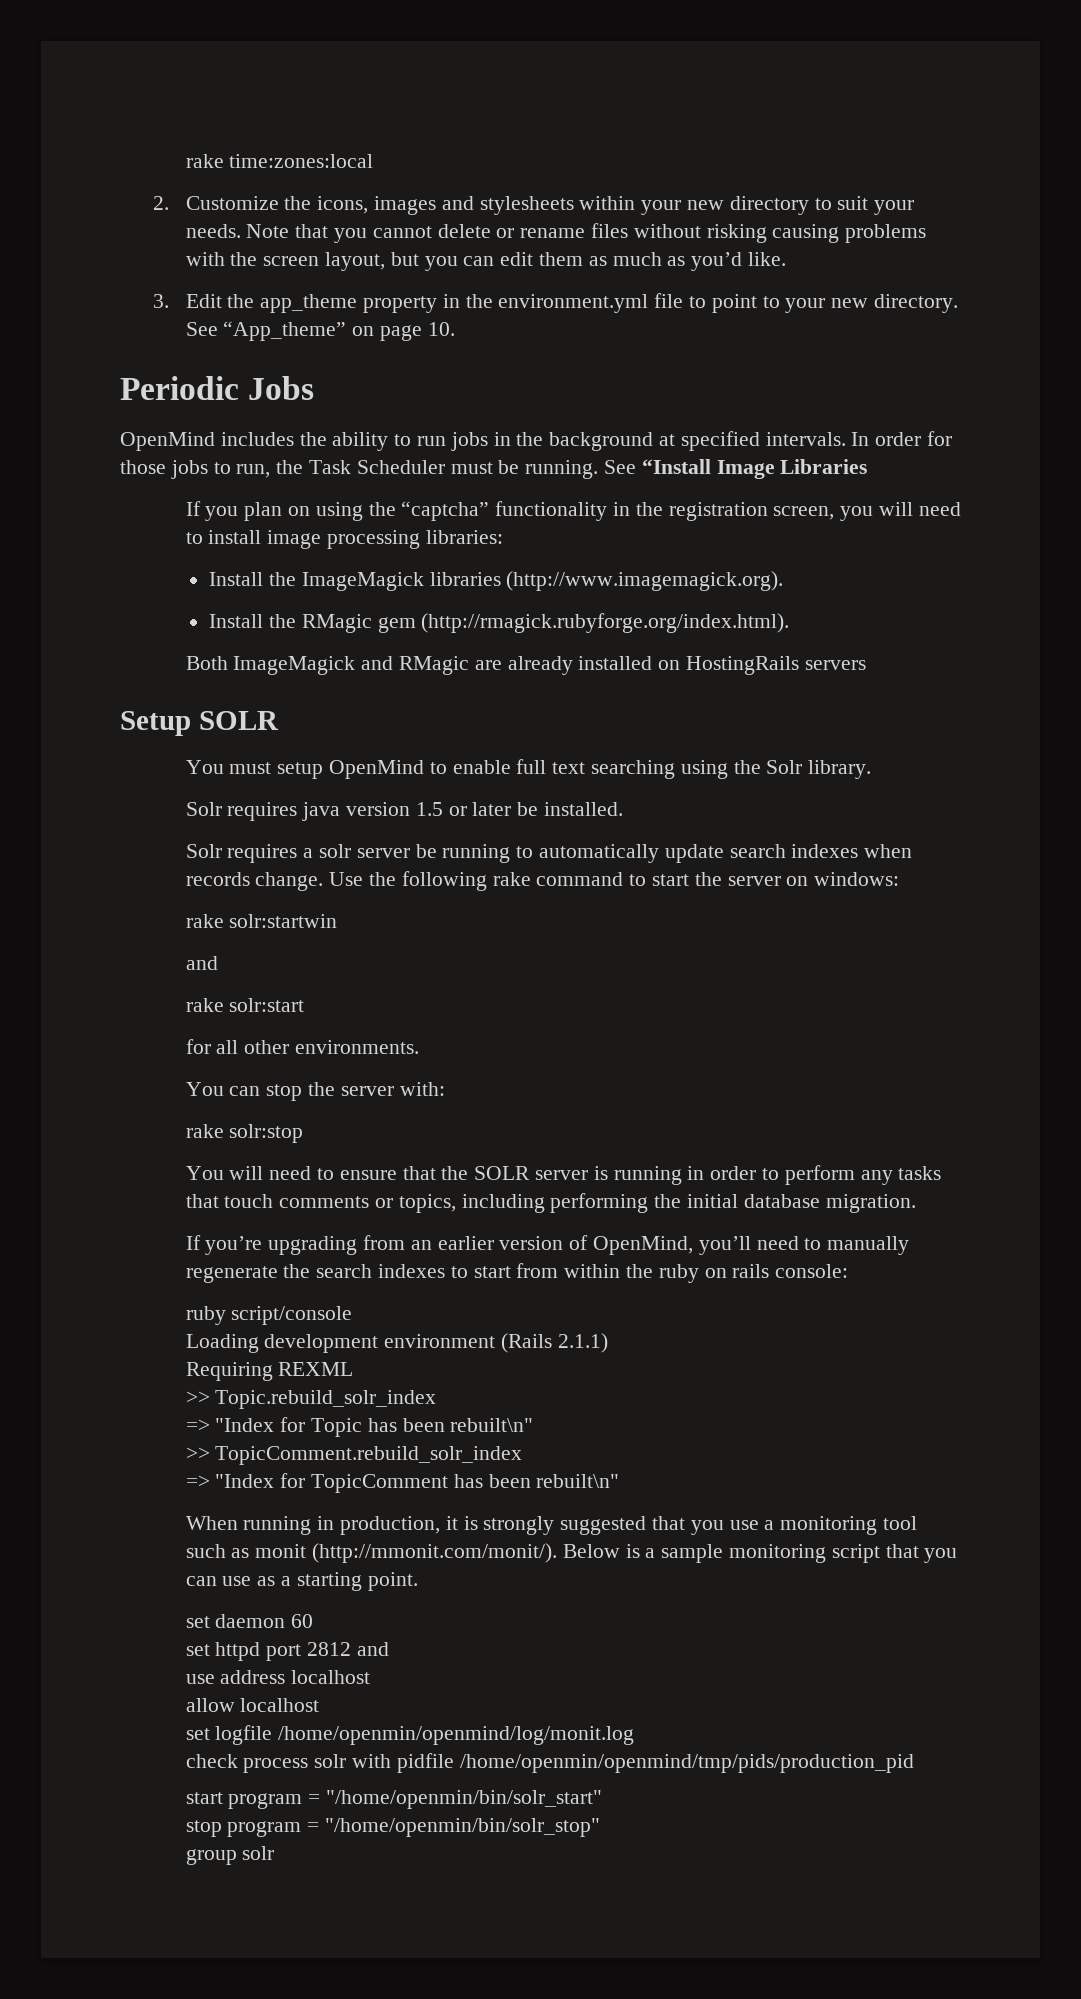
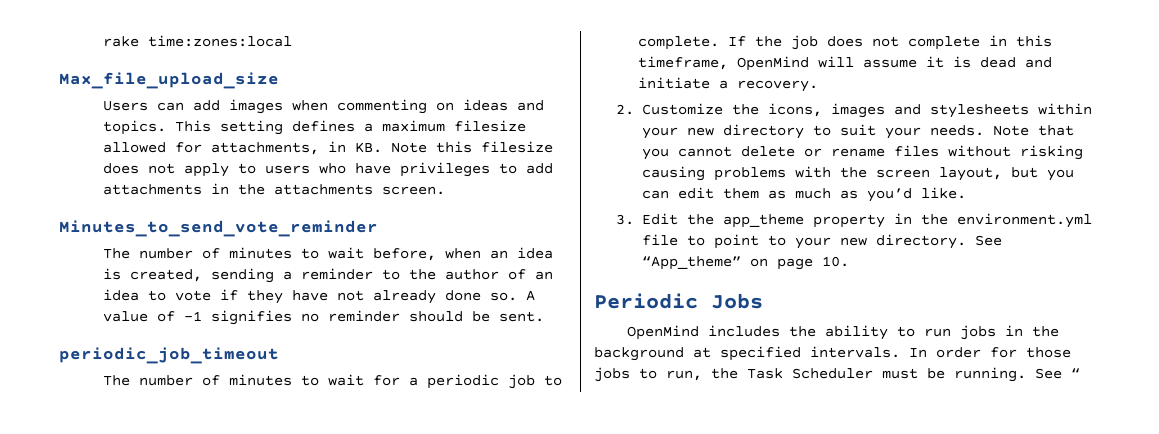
+ Max_file_upload_size
+ Users can add images when commenting on ideas and topics. This setting defines a maximum filesize allowed for attachments, in KB. Note this filesize does not apply to users who have privileges to add attachments in the attachments screen.
+ Minutes_to_send_vote_reminder
+ The number of minutes to wait before, when an idea is created, sending a reminder to the author of an idea to vote if they have not already done so. A value of -1 signifies no reminder should be sent.
+ periodic_job_timeout
+ The number of minutes to wait for a periodic job to complete. If the job does not complete in this timeframe, OpenMind will assume it is dead and initiate a recovery.
- See “Install Image Libraries
- If you plan on using the “captcha” functionality in the registration screen, you will need to install image processing libraries:
- Install the ImageMagick libraries (http://www.imagemagick.org).
- Install the RMagic gem (http://rmagick.rubyforge.org/index.html).
- Both ImageMagick and RMagic are already installed on HostingRails servers
- Setup SOLR
- You must setup OpenMind to enable full text searching using the Solr library.
- Solr requires java version 1.5 or later be installed.
- Solr requires a solr server be running to automatically update search indexes when records change. Use the following rake command to start the server on windows:
- rake solr:startwin
- and
- rake solr:start
- for all other environments.
- You can stop the server with:
- rake solr:stop
- You will need to ensure that the SOLR server is running in order to perform any tasks that touch comments or topics, including performing the initial database migration.
- If you’re upgrading from an earlier version of OpenMind, you’ll need to manually regenerate the search indexes to start from within the ruby on rails console:
- ruby script/console
- Loading development environment (Rails 2.1.1)
- Requiring REXML
- >> Topic.rebuild_solr_index
- => "Index for Topic has been rebuilt\n"
- >> TopicComment.rebuild_solr_index
- => "Index for TopicComment has been rebuilt\n"
- When running in production, it is strongly suggested that you use a monitoring tool such as monit (http://mmonit.com/monit/). Below is a sample monitoring script that you can use as a starting point.
- set daemon 60
- set httpd port 2812 and
- use address localhost
- allow localhost
- set logfile /home/openmin/openmind/log/monit.log
- check process solr with pidfile /home/openmin/openmind/tmp/pids/production_pid
- start program = "/home/openmin/bin/solr_start"
- stop program = "/home/openmin/bin/solr_stop"
- group solr
+ See “

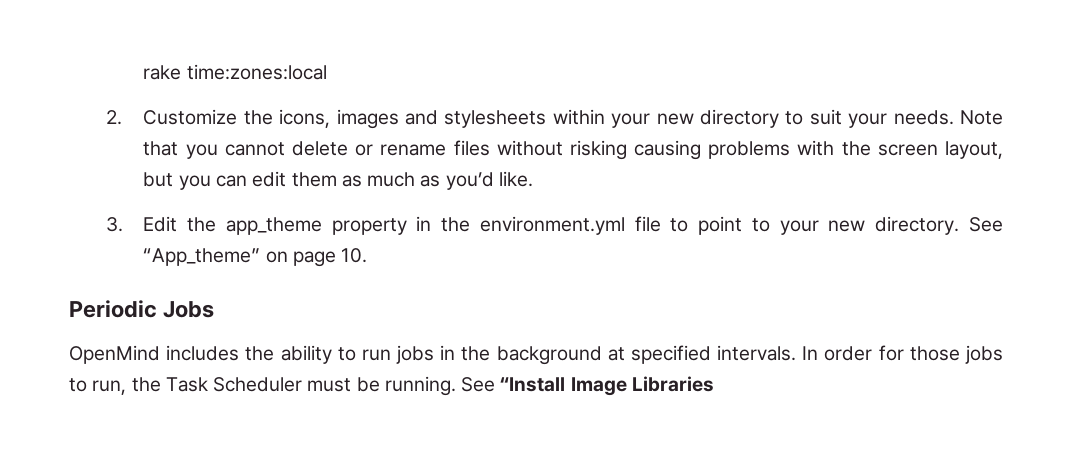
- Max_file_upload_size
- Users can add images when commenting on ideas and topics. This setting defines a maximum filesize allowed for attachments, in KB. Note this filesize does not apply to users who have privileges to add attachments in the attachments screen.
- Minutes_to_send_vote_reminder
- The number of minutes to wait before, when an idea is created, sending a reminder to the author of an idea to vote if they have not already done so. A value of -1 signifies no reminder should be sent.
- periodic_job_timeout
- The number of minutes to wait for a periodic job to complete. If the job does not complete in this timeframe, OpenMind will assume it is dead and initiate a recovery.
- See “
+ See “Install Image Libraries

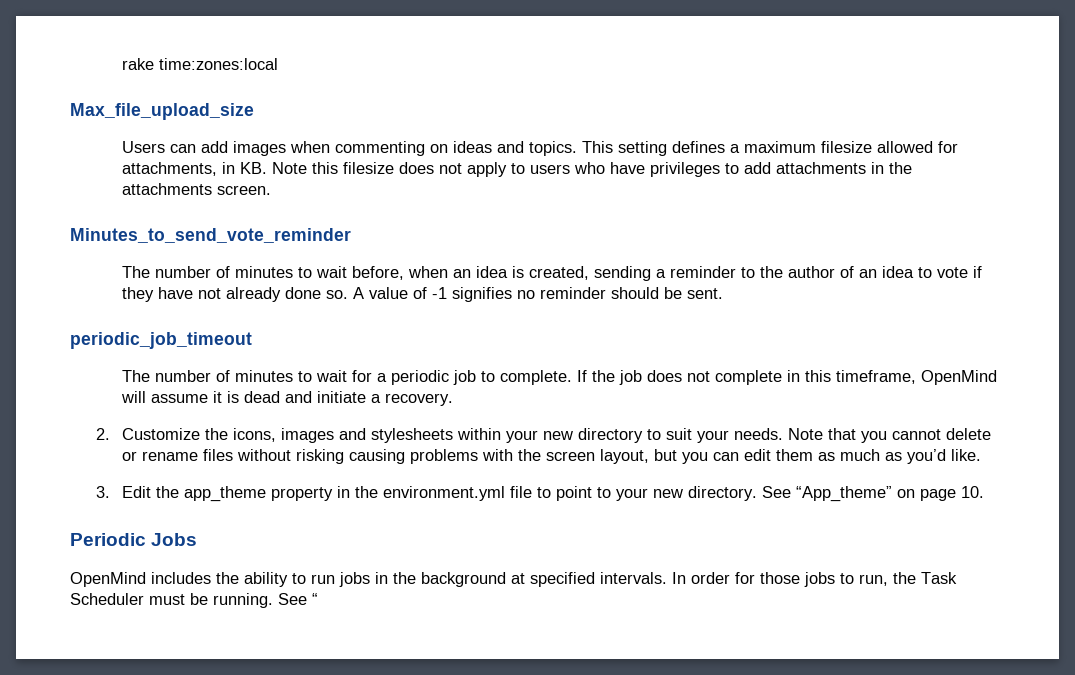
+ Max_file_upload_size
+ Users can add images when commenting on ideas and topics. This setting defines a maximum filesize allowed for attachments, in KB. Note this filesize does not apply to users who have privileges to add attachments in the attachments screen.
+ Minutes_to_send_vote_reminder
+ The number of minutes to wait before, when an idea is created, sending a reminder to the author of an idea to vote if they have not already done so. A value of -1 signifies no reminder should be sent.
+ periodic_job_timeout
+ The number of minutes to wait for a periodic job to complete. If the job does not complete in this timeframe, OpenMind will assume it is dead and initiate a recovery.
- See “Install Image Libraries
+ See “

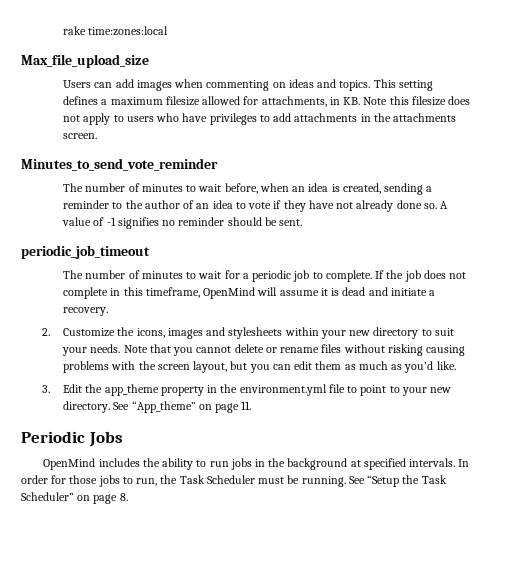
- See “App_theme” on page 10.
+ See “App_theme” on page 11.
- See “
+ See “Setup the Task Scheduler” on page 8.

